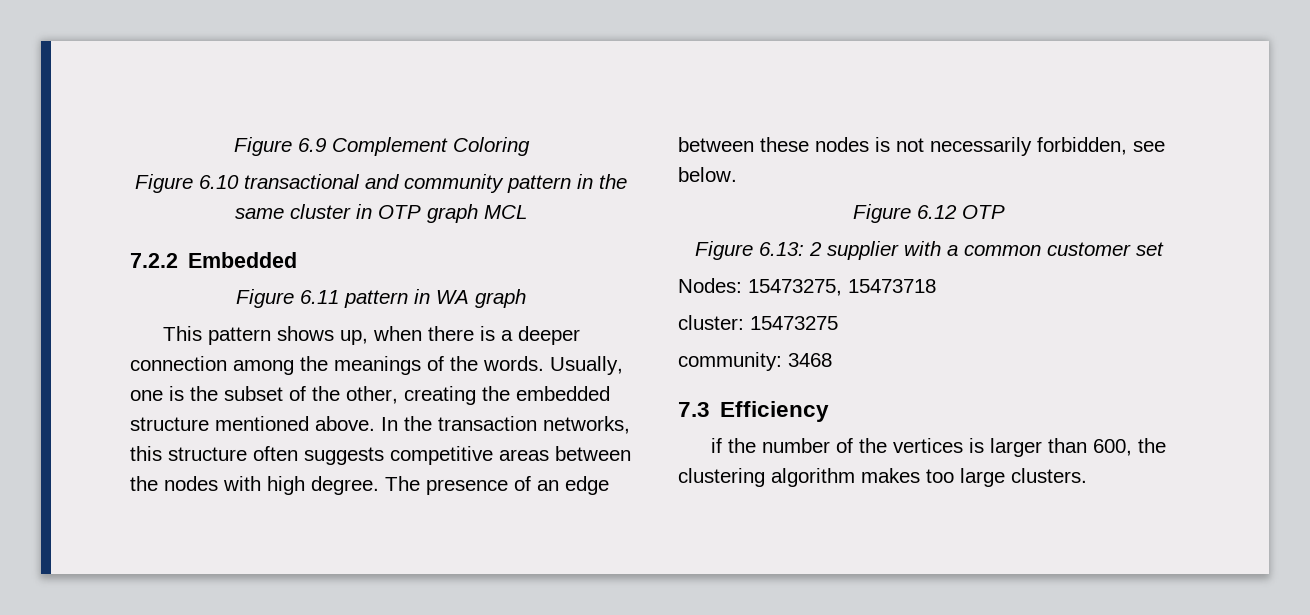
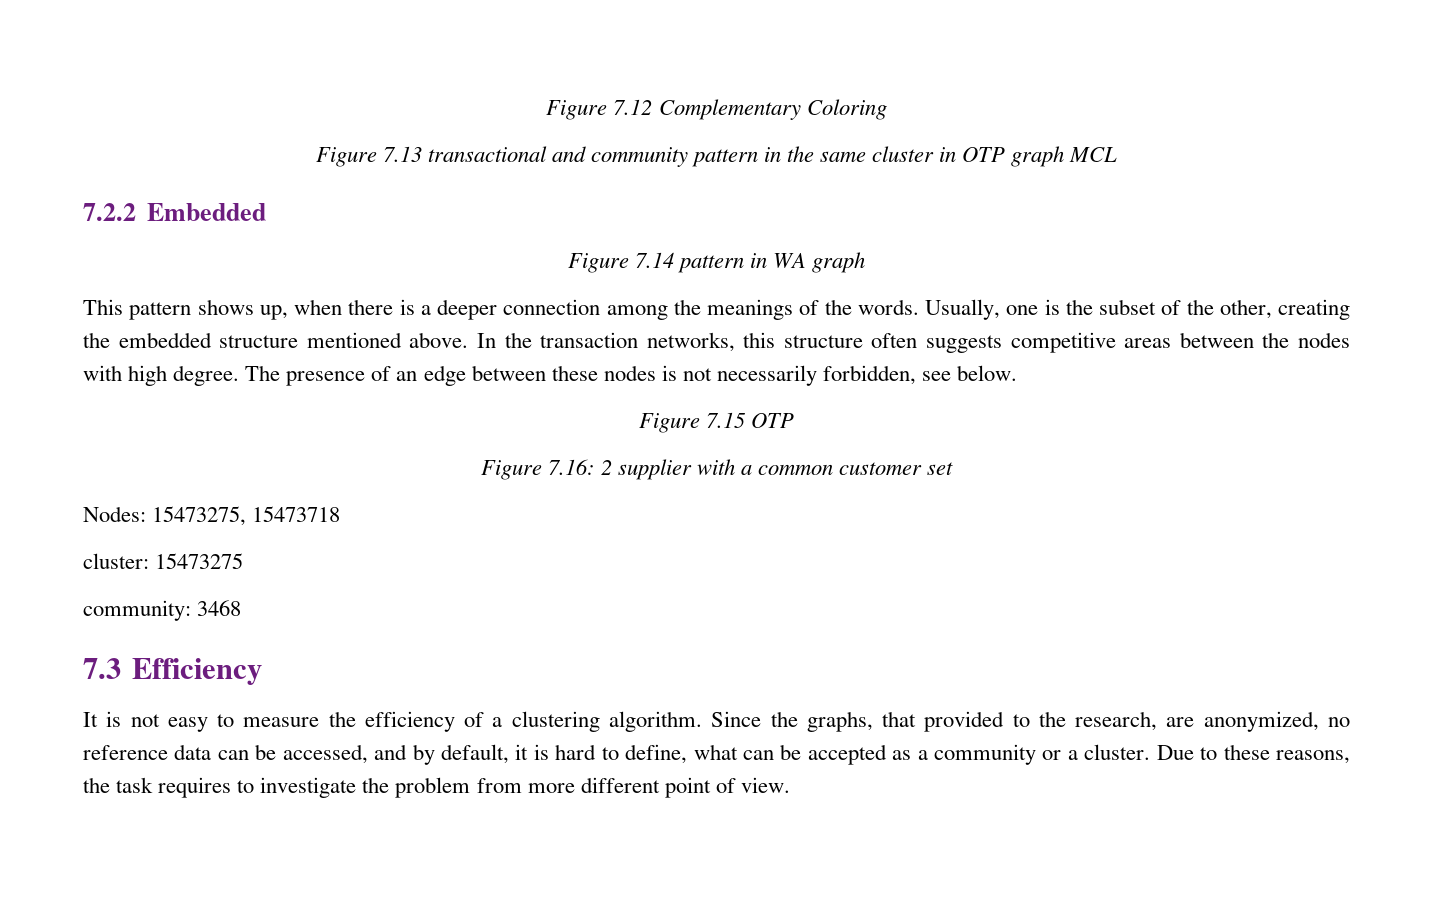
- Figure 6.9 Complement Coloring
+ Figure 7.12 Complementary Coloring
- Figure 6.10 transactional and community pattern in the same cluster in OTP graph MCL
+ Figure 7.13 transactional and community pattern in the same cluster in OTP graph MCL
- Figure 6.11 pattern in WA graph
+ Figure 7.14 pattern in WA graph
- Figure 6.12 OTP
+ Figure 7.15 OTP
- Figure 6.13: 2 supplier with a common customer set
+ Figure 7.16: 2 supplier with a common customer set
- if the number of the vertices is larger than 600, the clustering algorithm makes too large clusters.
+ It is not easy to measure the efficiency of a clustering algorithm. Since the graphs, that provided to the research, are anonymized, no reference data can be accessed, and by default, it is hard to define, what can be accepted as a community or a cluster. Due to these reasons, the task requires to investigate the problem from more different point of view.

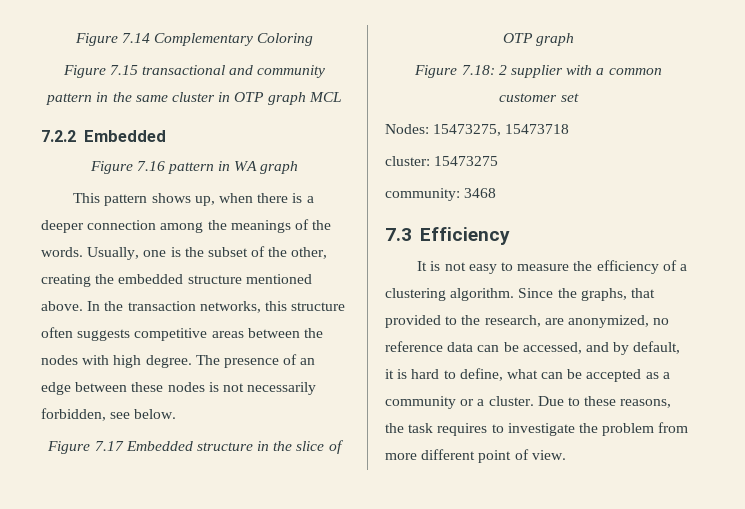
- Figure 7.12 Complementary Coloring
+ Figure 7.14 Complementary Coloring
- Figure 7.13 transactional and community pattern in the same cluster in OTP graph MCL
+ Figure 7.15 transactional and community pattern in the same cluster in OTP graph MCL
- Figure 7.14 pattern in WA graph
+ Figure 7.16 pattern in WA graph
- Figure 7.15 OTP
- Figure 7.16: 2 supplier with a common customer set
+ Figure 7.17 Embedded structure in the slice of OTP graph
+ Figure 7.18: 2 supplier with a common customer set

